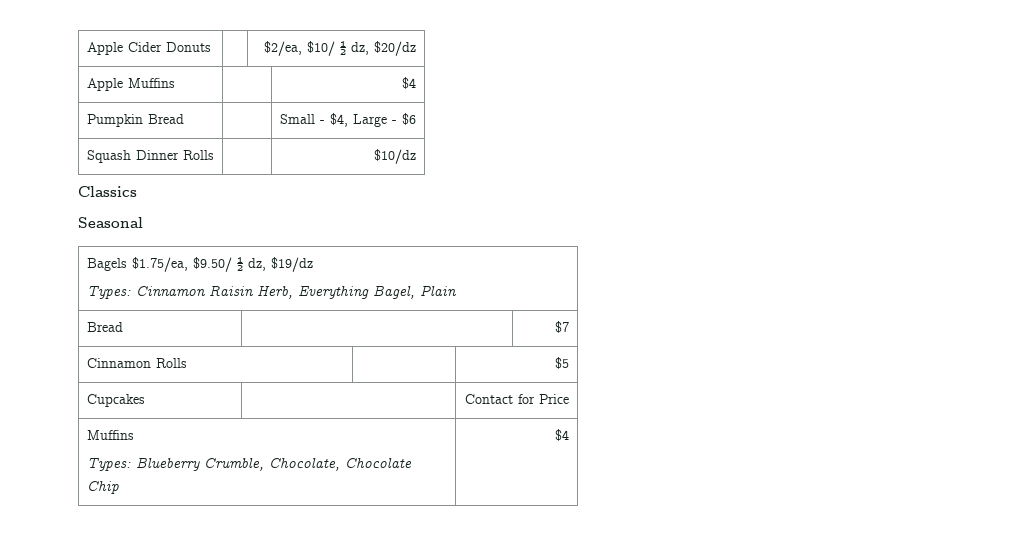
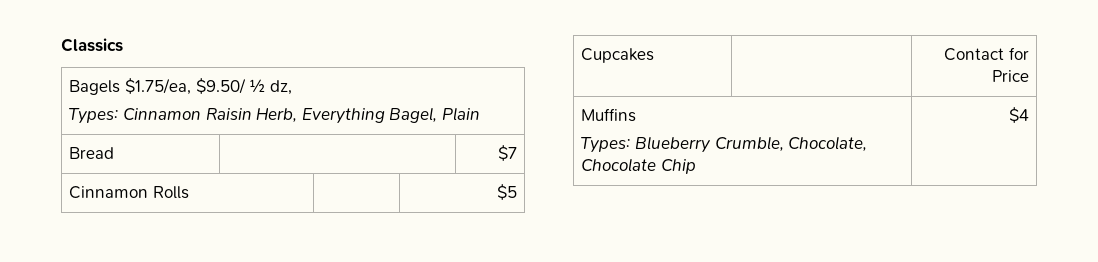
- Apple Cider Donuts | | $2/ea, $10/ ½ dz, $20/dz
- Apple Muffins | | $4
- Pumpkin Bread | | Small - $4, Large - $6
- Squash Dinner Rolls | | $10/dz
- Seasonal
- Bagels $1.75/ea, $9.50/ ½ dz, $19/dz
+ Bagels $1.75/ea, $9.50/ ½ dz,

